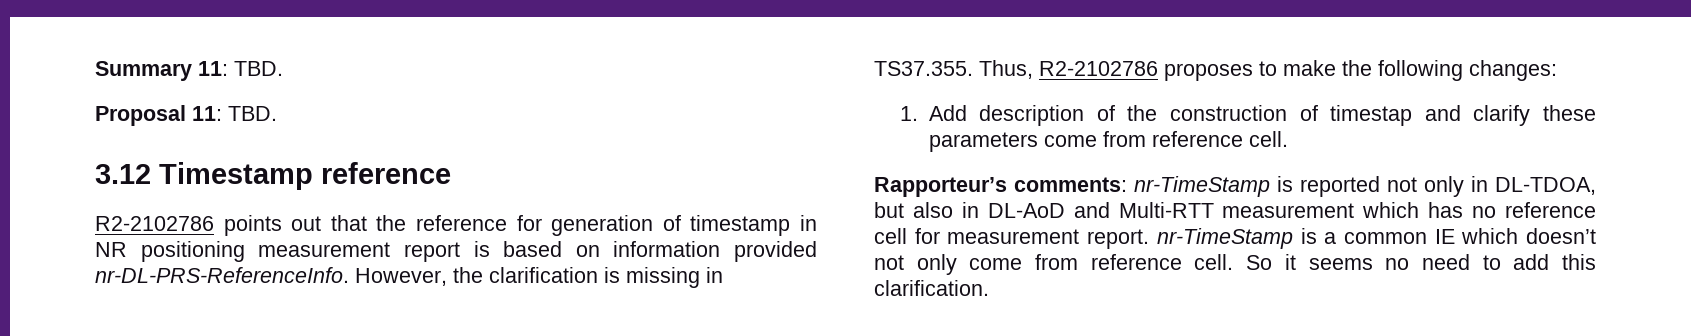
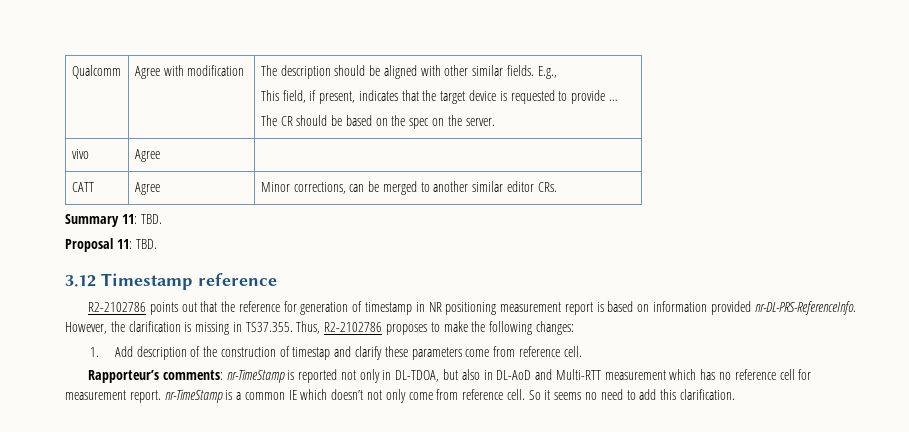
+ Qualcomm | Agree with modification | The description should be aligned with other similar fields. E.g.,
+ This field, if present, indicates that the target device is requested to provide …
+ The CR should be based on the spec on the server.
+ vivo | Agree |
+ CATT | Agree | Minor corrections, can be merged to another similar editor CRs.

